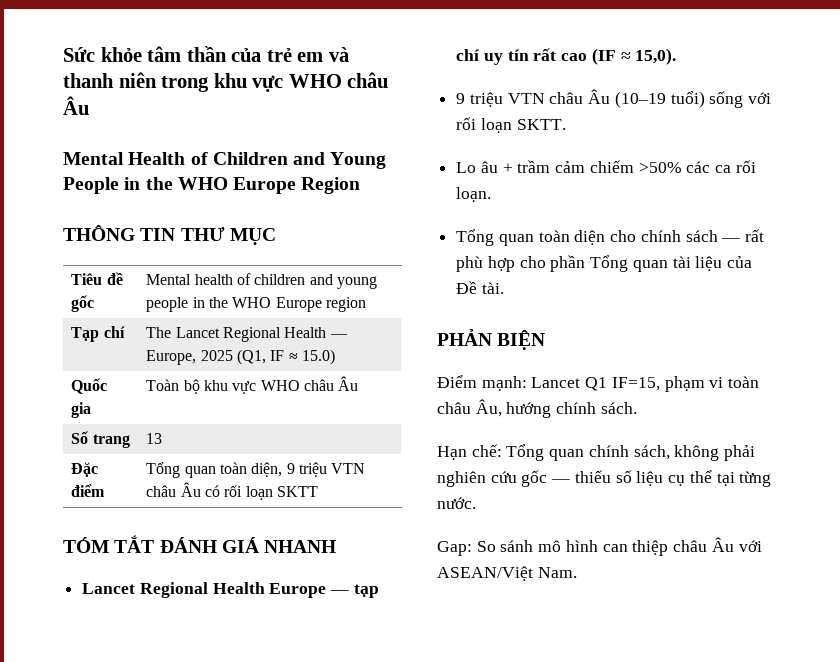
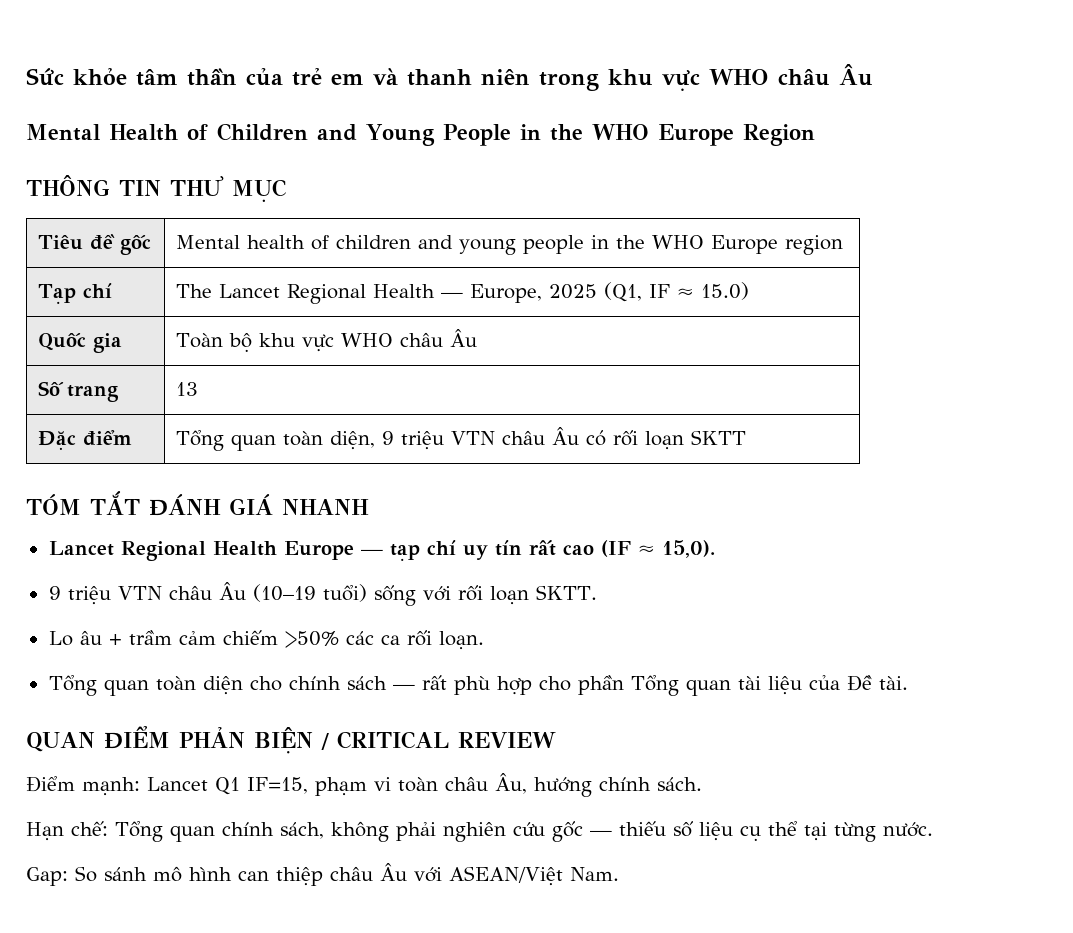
- PHẢN BIỆN
+ QUAN ĐIỂM PHẢN BIỆN / CRITICAL REVIEW

